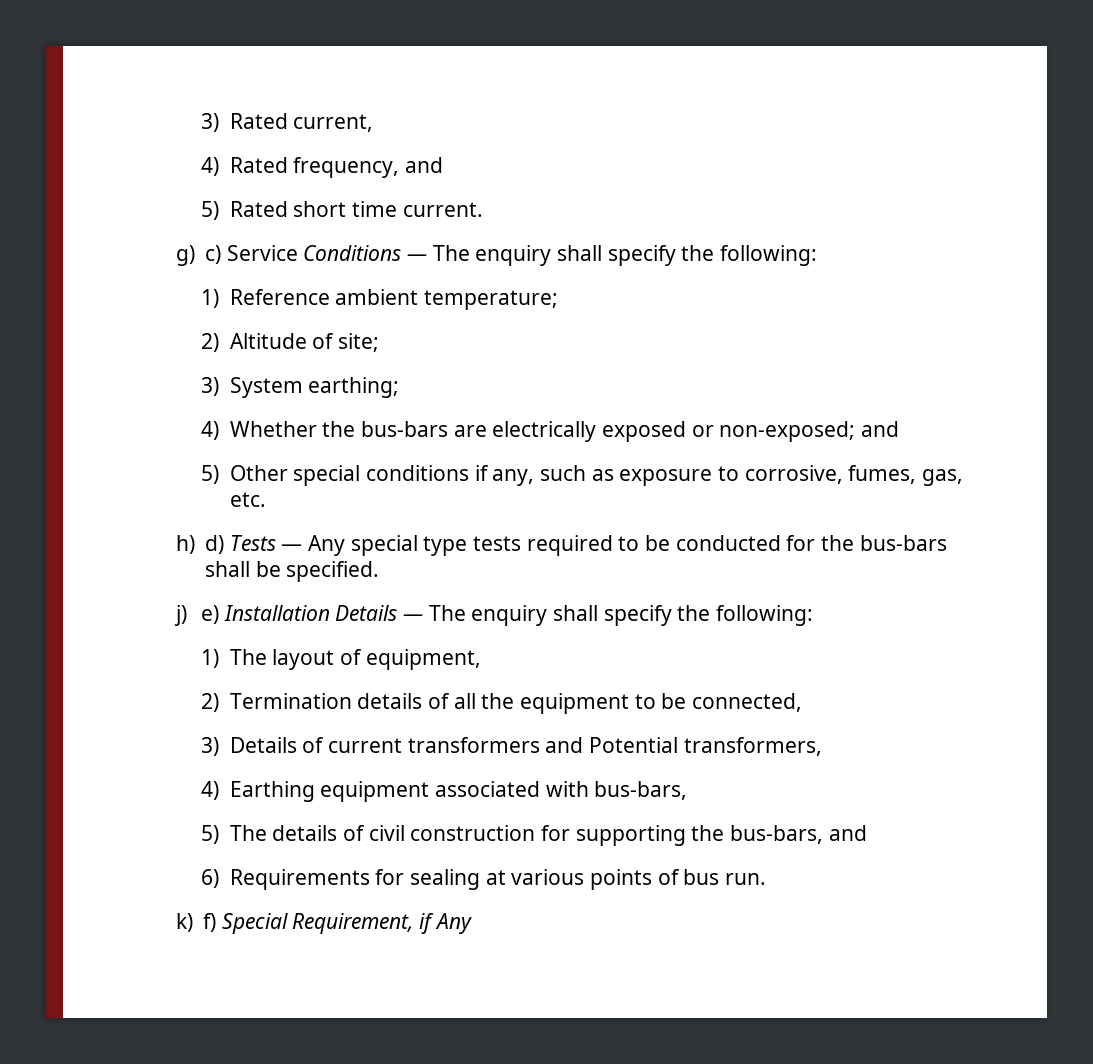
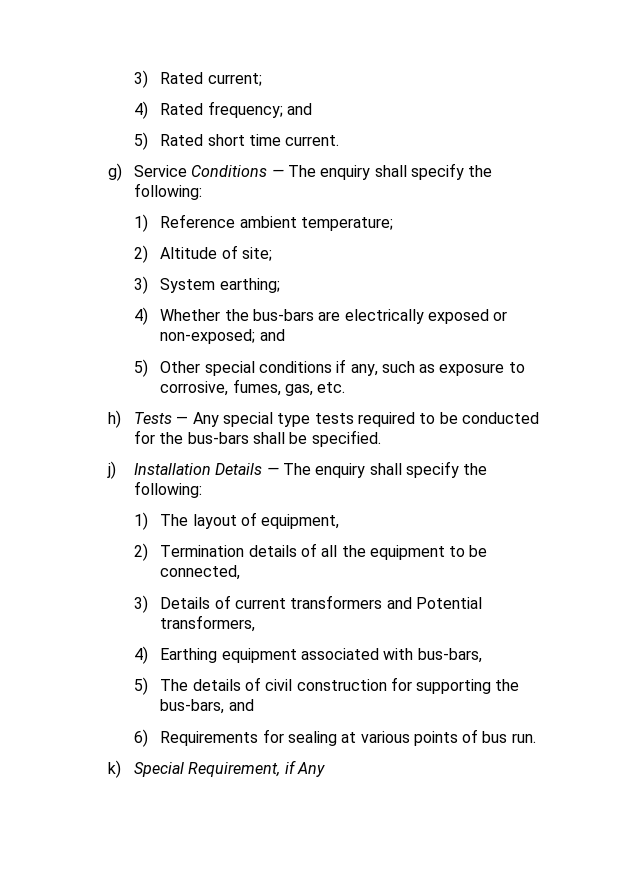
- 3) Rated current,
+ 3) Rated current;
- 4) Rated frequency, and
+ 4) Rated frequency; and
- g) c) Service Conditions — The enquiry shall specify the following:
+ g) Service Conditions — The enquiry shall specify the following:
- h) d) Tests — Any special type tests required to be conducted for the bus-bars shall be specified.
+ h) Tests — Any special type tests required to be conducted for the bus-bars shall be specified.
- j) e) Installation Details — The enquiry shall specify the following:
+ j) Installation Details — The enquiry shall specify the following:
- k) f) Special Requirement, if Any
+ k) Special Requirement, if Any

